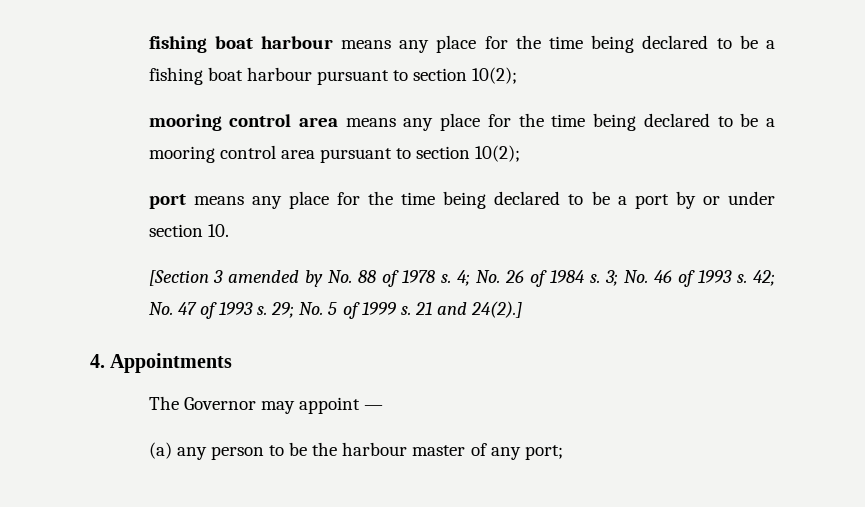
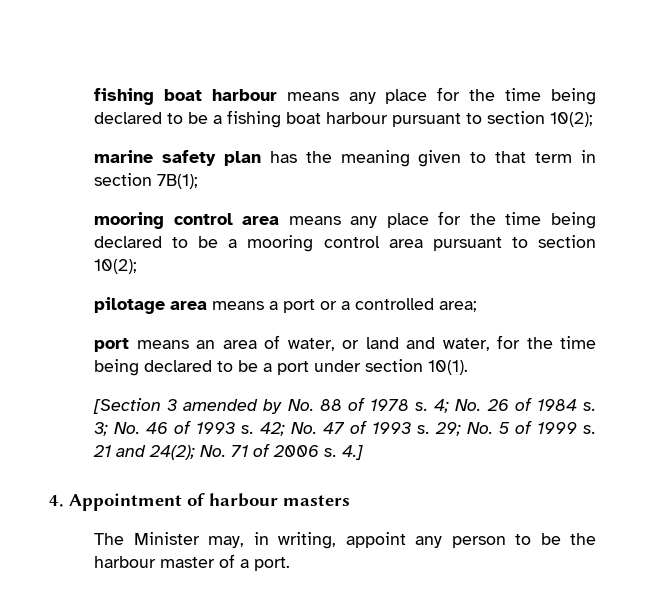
+ marine safety plan has the meaning given to that term in section 7B(1);
- port means any place for the time being declared to be a port by or under section 10.
+ pilotage area means a port or a controlled area;
+ port means an area of water, or land and water, for the time being declared to be a port under section 10(1).
- 21 and 24(2).]
- 4. Appointments
- The Governor may appoint —
- (a) any person to be the harbour master of any port;
+ 21 and 24(2); No. 71 of 2006 s. 4.]
+ 4. Appointment of harbour masters
+ The Minister may, in writing, appoint any person to be the harbour master of a port.

